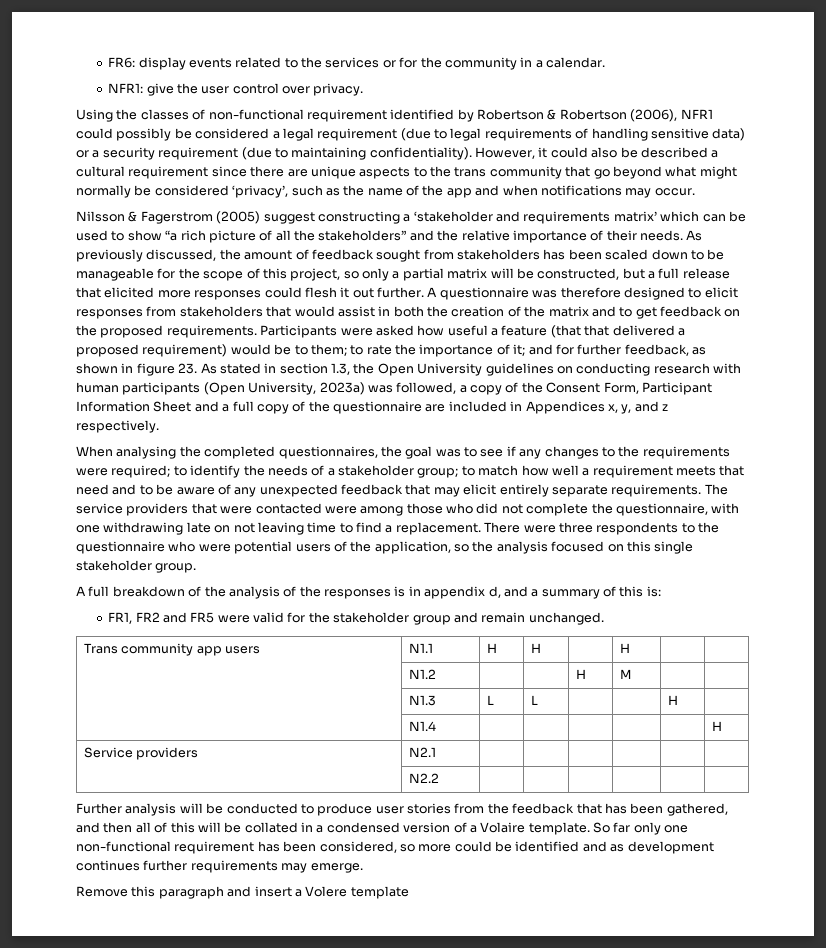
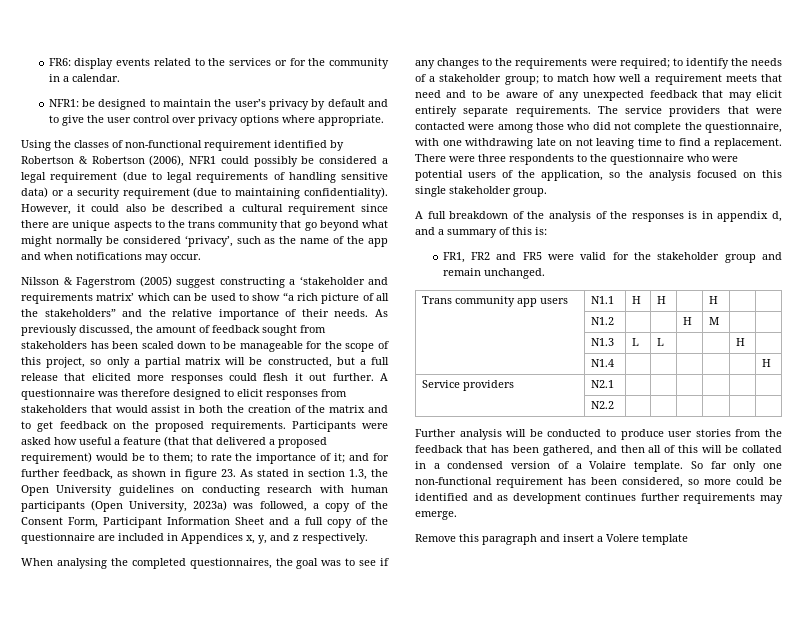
- NFR1: give the user control over privacy.
+ NFR1: be designed to maintain the user’s privacy by default and to give the user control over privacy options where appropriate.

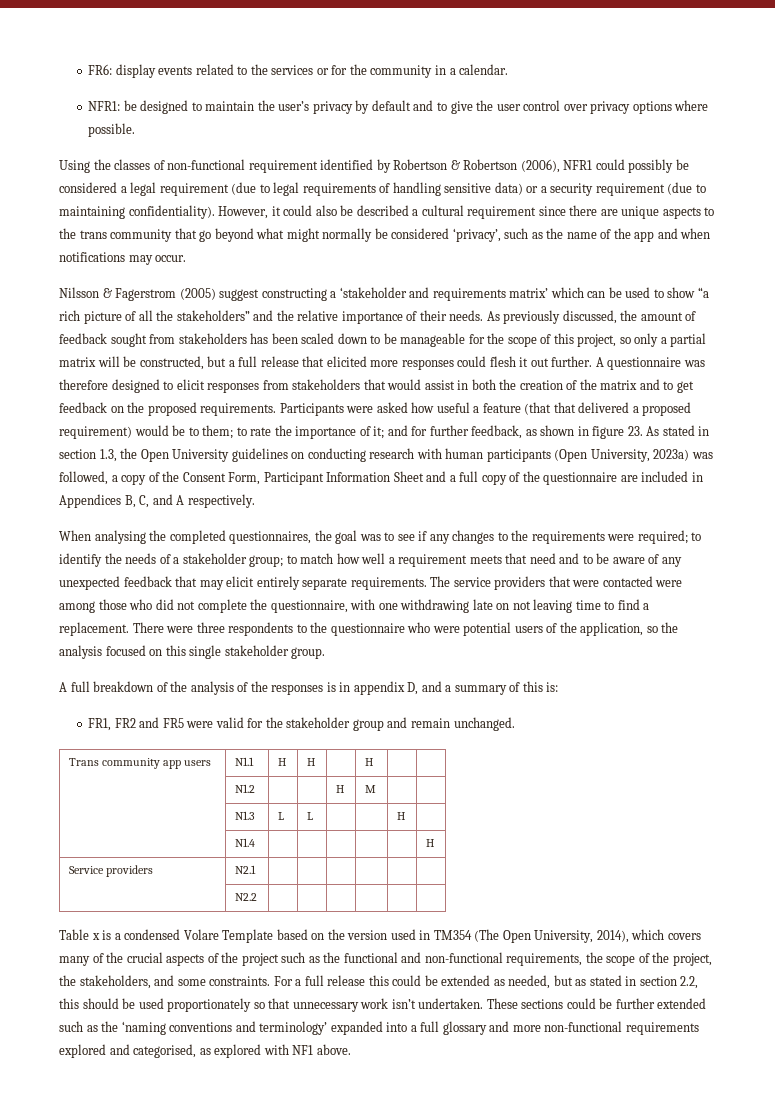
- NFR1: be designed to maintain the user’s privacy by default and to give the user control over privacy options where appropriate.
+ NFR1: be designed to maintain the user’s privacy by default and to give the user control over privacy options where possible.
- and for further feedback, as shown in figure 23. As stated in section 1.3, the Open University guidelines on conducting research with human participants (Open University, 2023a) was followed, a copy of the Consent Form, Participant Information Sheet and a full copy of the questionnaire are included in Appendices x, y, and z respectively.
+ and for further feedback, as shown in figure 23. As stated in section 1.3, the Open University guidelines on conducting research with human participants (Open University, 2023a) was followed, a copy of the Consent Form, Participant Information Sheet and a full copy of the questionnaire are included in Appendices B, C, and A respectively.
- A full breakdown of the analysis of the responses is in appendix d, and a summary of this is:
+ A full breakdown of the analysis of the responses is in appendix D, and a summary of this is:
- Further analysis will be conducted to produce user stories from the feedback that has been gathered, and then all of this will be collated in a condensed version of a Volaire template. So far only one non-functional requirement has been considered, so more could be identified and as development continues further requirements may emerge.
- Remove this paragraph and insert a Volere template
+ Table x is a condensed Volare Template based on the version used in TM354 (The Open University, 2014), which covers many of the crucial aspects of the project such as the functional and non-functional requirements, the scope of the project, the stakeholders, and some constraints. For a full release this could be extended as needed, but as stated in section 2.2, this should be used proportionately so that unnecessary work isn’t undertaken. These sections could be further extended such as the ‘naming conventions and terminology’ expanded into a full glossary and more non-functional requirements explored and categorised, as explored with NF1 above.

